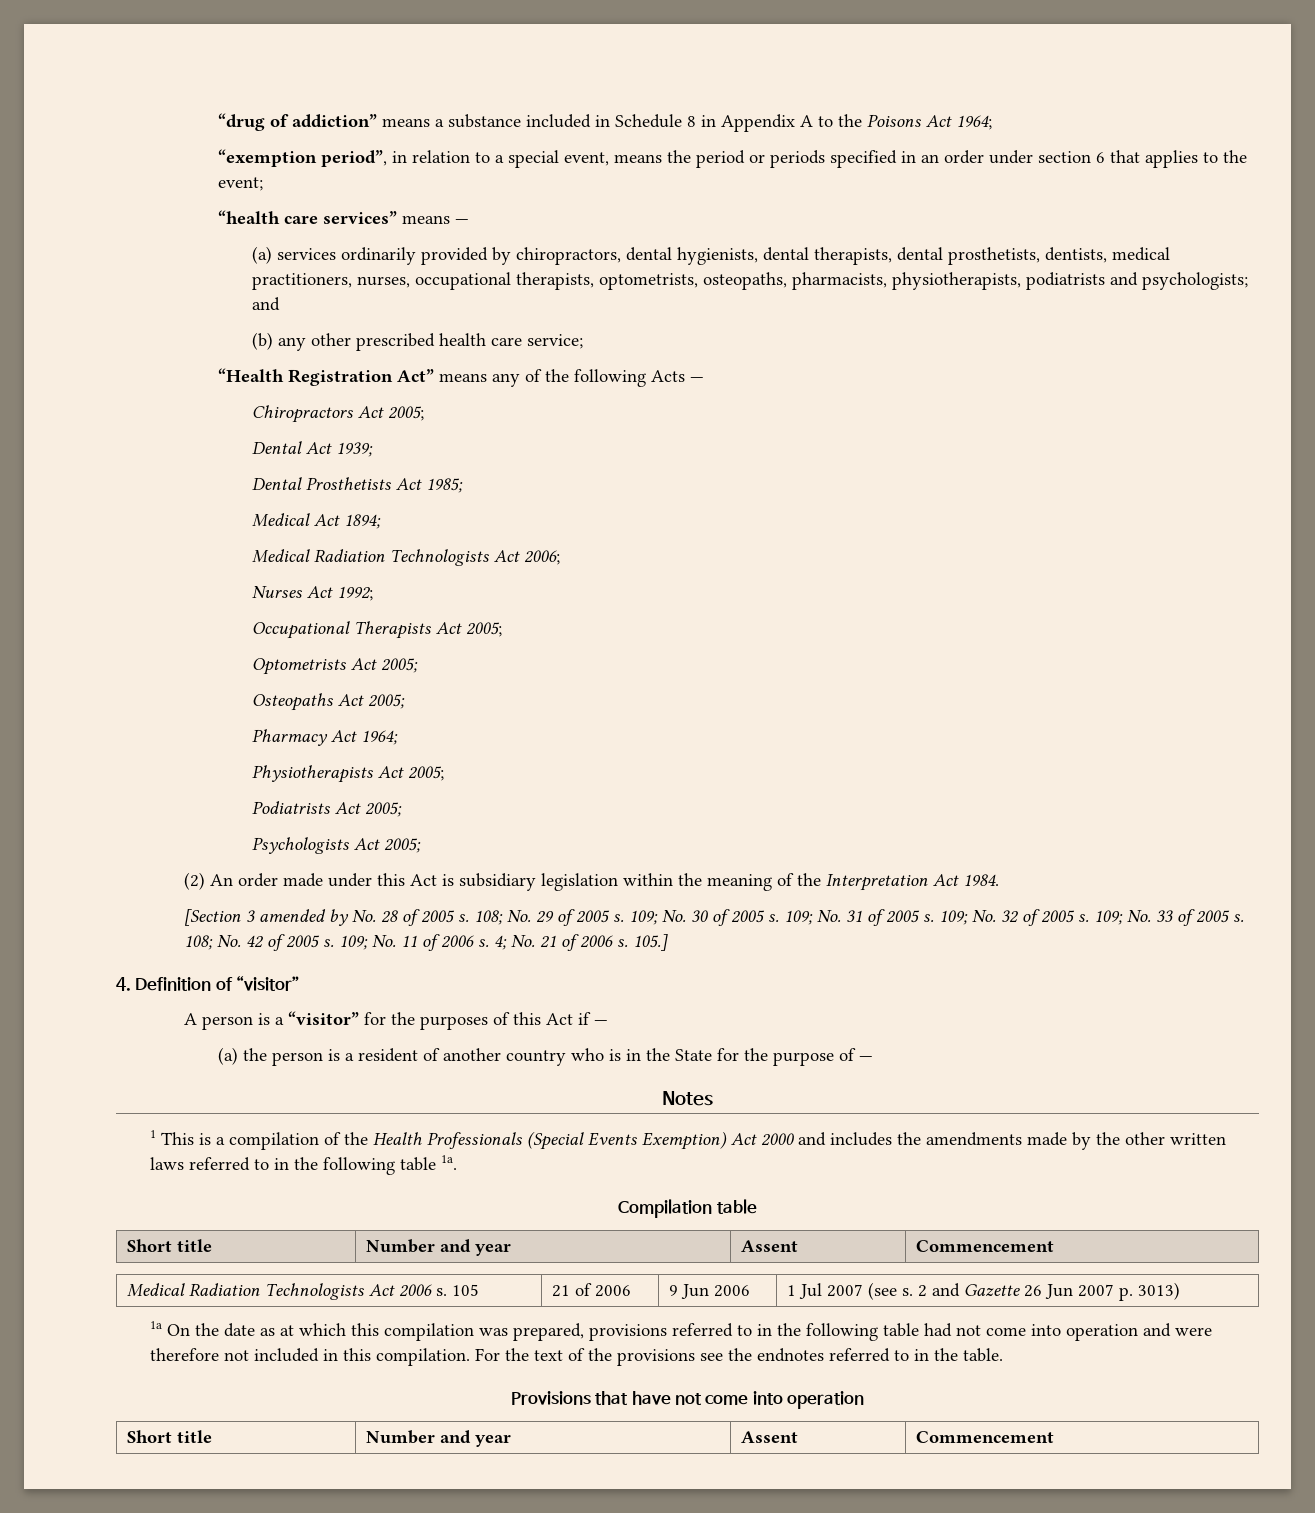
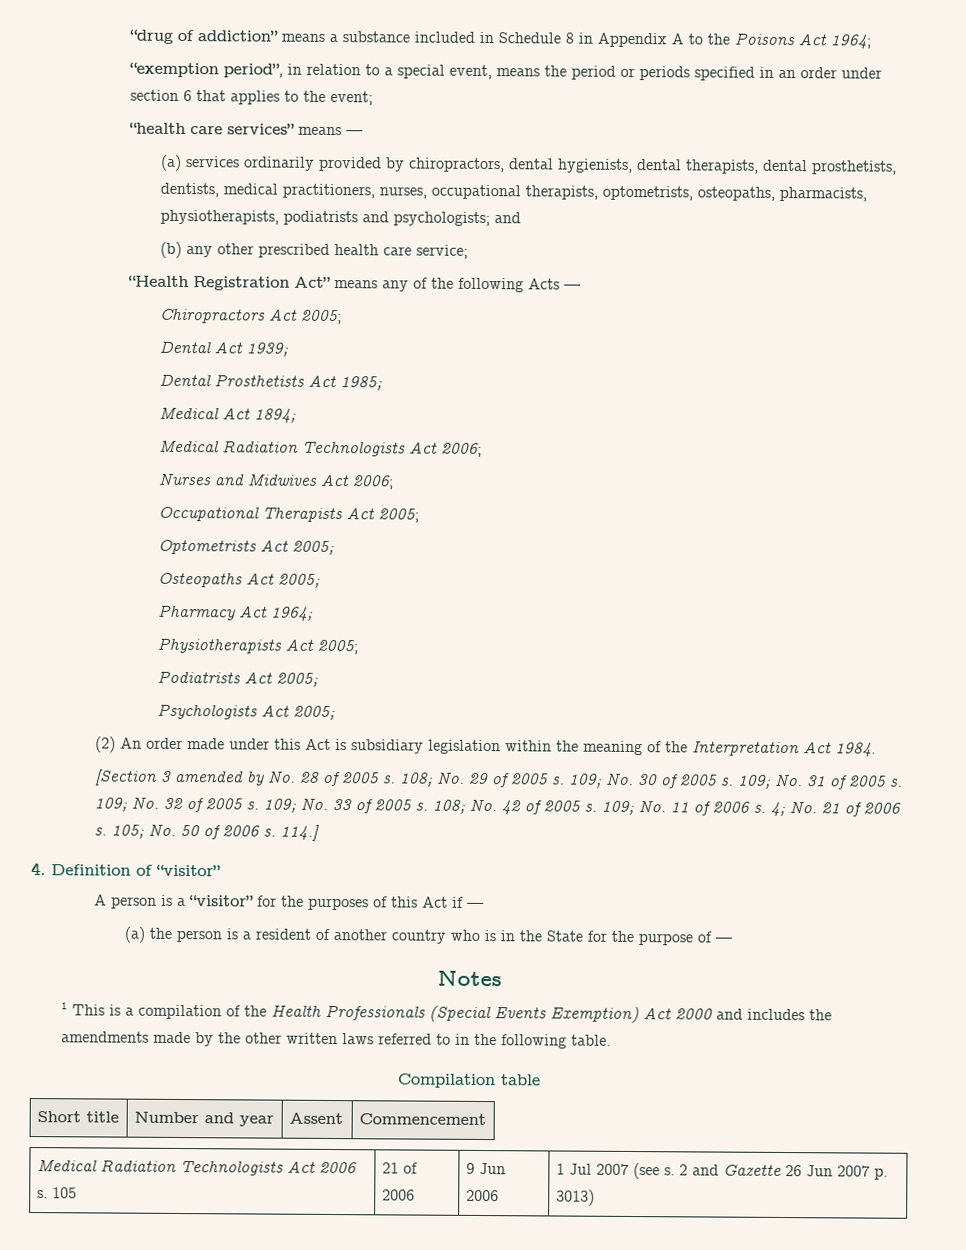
- Nurses Act 1992;
+ Nurses and Midwives Act 2006;
- 105.]
+ 105; No. 50 of 2006 s. 114.]
- 1 This is a compilation of the Health Professionals (Special Events Exemption) Act 2000 and includes the amendments made by the other written laws referred to in the following table 1a.
+ 1 This is a compilation of the Health Professionals (Special Events Exemption) Act 2000 and includes the amendments made by the other written laws referred to in the following table.
- 1a On the date as at which this compilation was prepared, provisions referred to in the following table had not come into operation and were therefore not included in this compilation. For the text of the provisions see the endnotes referred to in the table.
- Provisions that have not come into operation
- Short title | Number and year | Assent | Commencement

